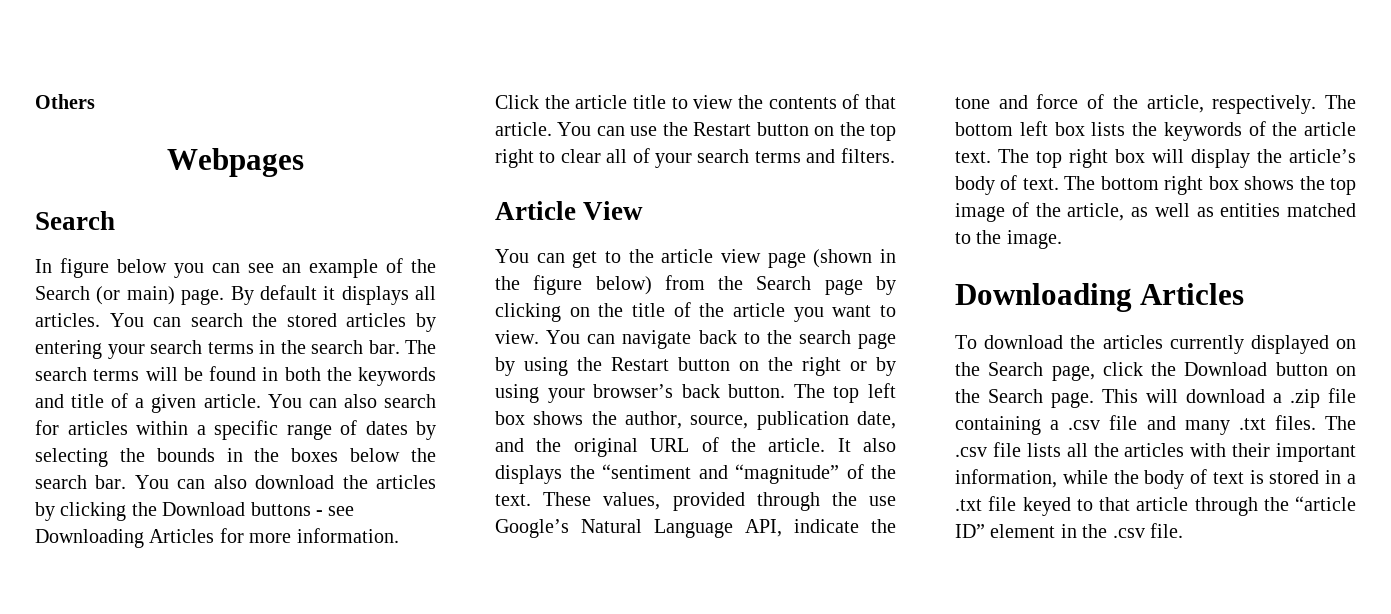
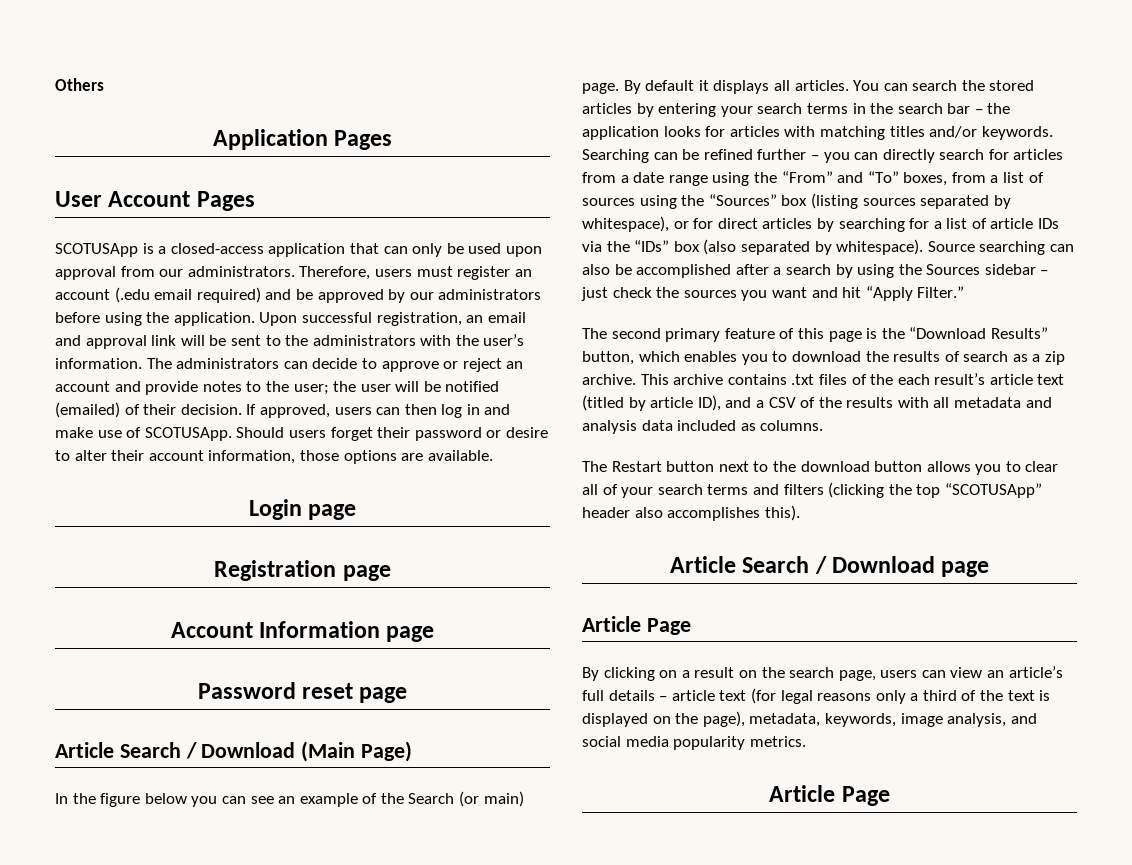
- Webpages
- Search
+ Application Pages
+ User Account Pages
+ SCOTUSApp is a closed-access application that can only be used upon approval from our administrators. Therefore, users must register an account (.edu email required) and be approved by our administrators before using the application. Upon successful registration, an email and approval link will be sent to the administrators with the user’s information. The administrators can decide to approve or reject an account and provide notes to the user; the user will be notified (emailed) of their decision. If approved, users can then log in and make use of SCOTUSApp. Should users forget their password or desire to alter their account information, those options are available.
+ Login page
+ Registration page
+ Account Information page
+ Password reset page
+ Article Search / Download (Main Page)
- In figure below you can see an example of the Search (or main) page.
+ In the figure below you can see an example of the Search (or main) page.
- You can search the stored articles by entering your search terms in the search bar. The search terms will be found in both the keywords and title of a given article. You can also search for articles within a specific range of dates by selecting the bounds in the boxes below the search bar. You can also download the articles by clicking the Download buttons - see Downloading Articles for more information. Click the article title to view the contents of that article. You can use the Restart button on the top right to clear all of your search terms and filters.
- Article View
- You can get to the article view page (shown in the figure below) from the Search page by clicking on the title of the article you want to view. You can navigate back to the search page by using the Restart button on the right or by using your browser’s back button. The top left box shows the author, source, publication date, and the original URL of the article. It also displays the “sentiment and “magnitude” of the text. These values, provided through the use Google’s Natural Language API, indicate the tone and force of the article, respectively. The bottom left box lists the keywords of the article text. The top right box will display the article’s body of text. The bottom right box shows the top image of the article, as well as entities matched to the image.
- Downloading Articles
- To download the articles currently displayed on the Search page, click the Download button on the Search page. This will download a .zip file containing a .csv file and many .txt files. The .csv file lists all the articles with their important information, while the body of text is stored in a .txt file keyed to that article through the “article ID” element in the .csv file.
+ You can search the stored articles by entering your search terms in the search bar – the application looks for articles with matching titles and/or keywords. Searching can be refined further – you can directly search for articles from a date range using the “From” and “To” boxes, from a list of sources using the “Sources” box (listing sources separated by whitespace), or for direct articles by searching for a list of article IDs via the “IDs” box (also separated by whitespace). Source searching can also be accomplished after a search by using the Sources sidebar – just check the sources you want and hit “Apply Filter.”
+ The second primary feature of this page is the “Download Results” button, which enables you to download the results of search as a zip archive. This archive contains .txt files of the each result’s article text (titled by article ID), and a CSV of the results with all metadata and analysis data included as columns.
+ The Restart button next to the download button allows you to clear all of your search terms and filters (clicking the top “SCOTUSApp” header also accomplishes this).
+ Article Search / Download page
+ Article Page
+ By clicking on a result on the search page, users can view an article’s full details – article text (for legal reasons only a third of the text is displayed on the page), metadata, keywords, image analysis, and social media popularity metrics.
+ Article Page

